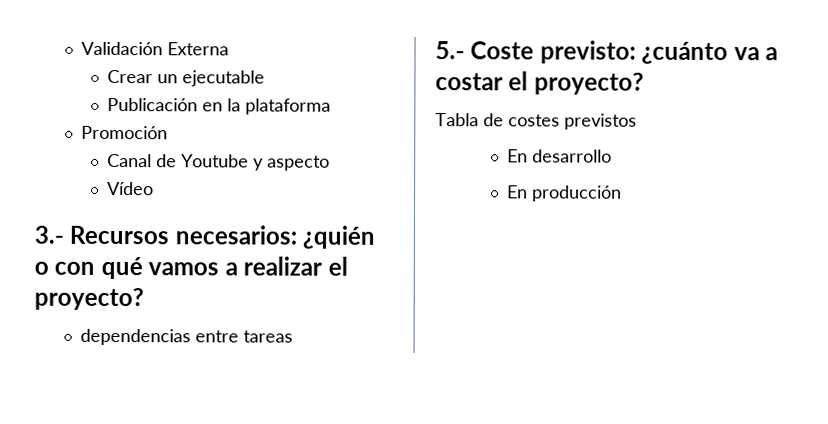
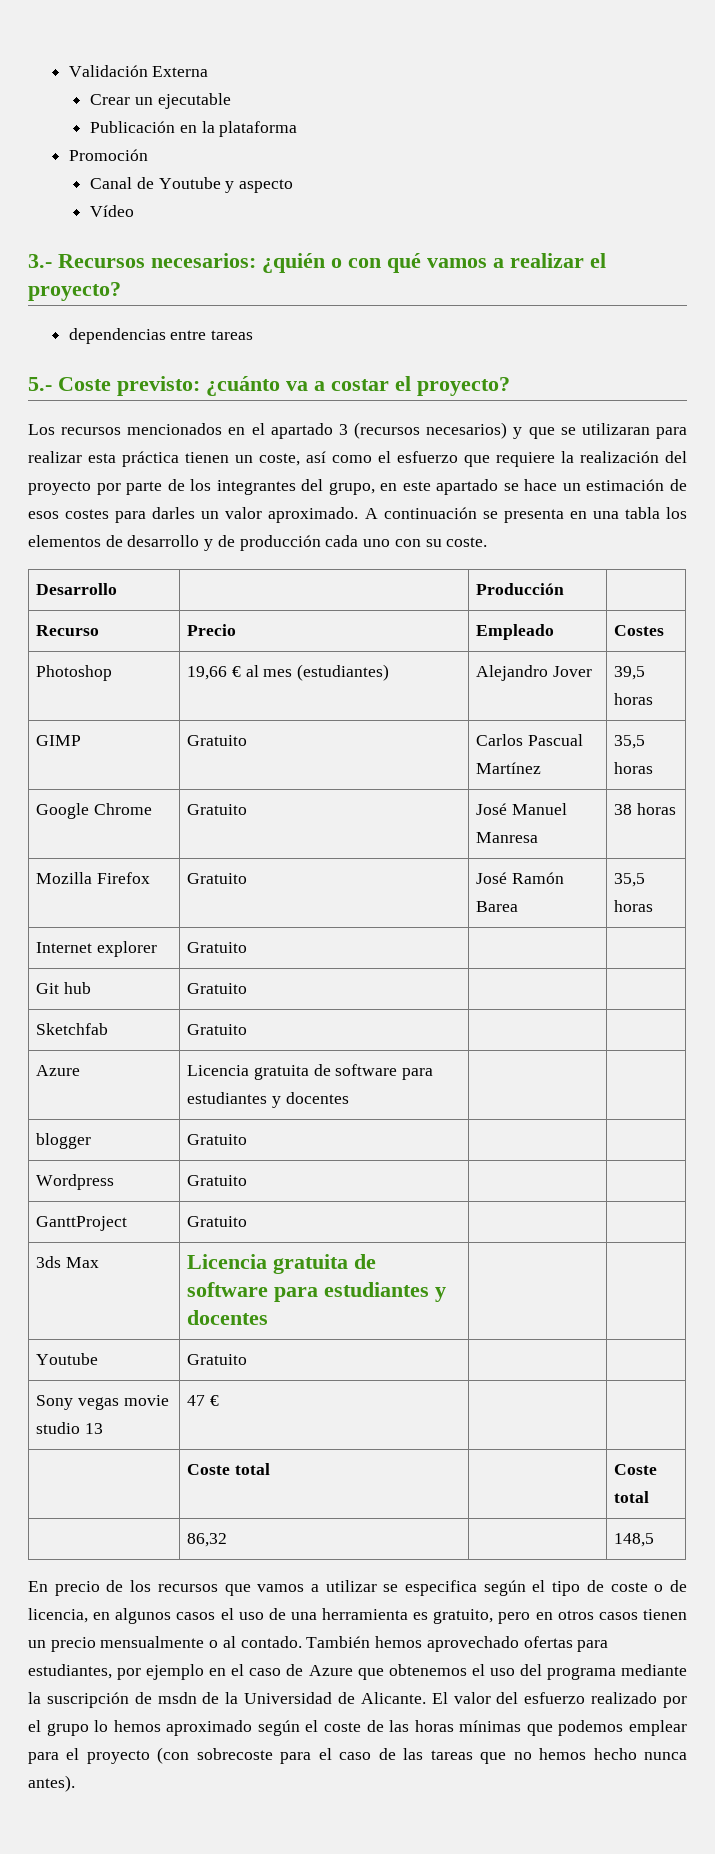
- Tabla de costes previstos
- En desarrollo
- En producción
+ Los recursos mencionados en el apartado 3 (recursos necesarios) y que se utilizaran para realizar esta práctica tienen un coste, así como el esfuerzo que requiere la realización del proyecto por parte de los integrantes del grupo, en este apartado se hace un estimación de esos costes para darles un valor aproximado. A continuación se presenta en una tabla los elementos de desarrollo y de producción cada uno con su coste.
+ Desarrollo | | Producción |
+ Recurso | Precio | Empleado | Costes
+ Photoshop | 19,66 € al mes (estudiantes) | Alejandro Jover | 39,5 horas
+ GIMP | Gratuito | Carlos Pascual Martínez | 35,5 horas
+ Google Chrome | Gratuito | José Manuel Manresa | 38 horas
+ Mozilla Firefox | Gratuito | José Ramón Barea | 35,5 horas
+ Internet explorer | Gratuito | |
+ Git hub | Gratuito | |
+ Sketchfab | Gratuito | |
+ Azure | Licencia gratuita de software para estudiantes y docentes | |
+ blogger | Gratuito | |
+ Wordpress | Gratuito | |
+ GanttProject | Gratuito | |
+ 3ds Max | Licencia gratuita de software para estudiantes y docentes | |
+ Youtube | Gratuito | |
+ Sony vegas movie studio 13 | 47 € | |
+ | Coste total | | Coste total
+ | 86,32 | | 148,5
+ En precio de los recursos que vamos a utilizar se especifica según el tipo de coste o de licencia, en algunos casos el uso de una herramienta es gratuito, pero en otros casos tienen un precio mensualmente o al contado. También hemos aprovechado ofertas para estudiantes, por ejemplo en el caso de Azure que obtenemos el uso del programa mediante la suscripción de msdn de la Universidad de Alicante. El valor del esfuerzo realizado por el grupo lo hemos aproximado según el coste de las horas mínimas que podemos emplear para el proyecto (con sobrecoste para el caso de las tareas que no hemos hecho nunca antes).

